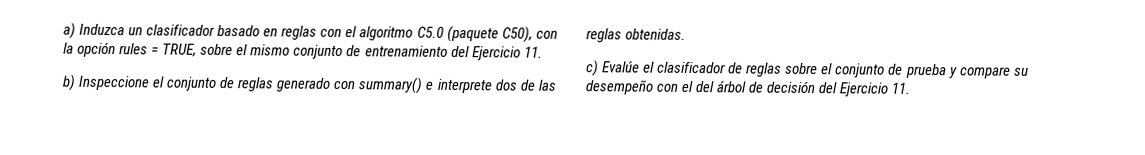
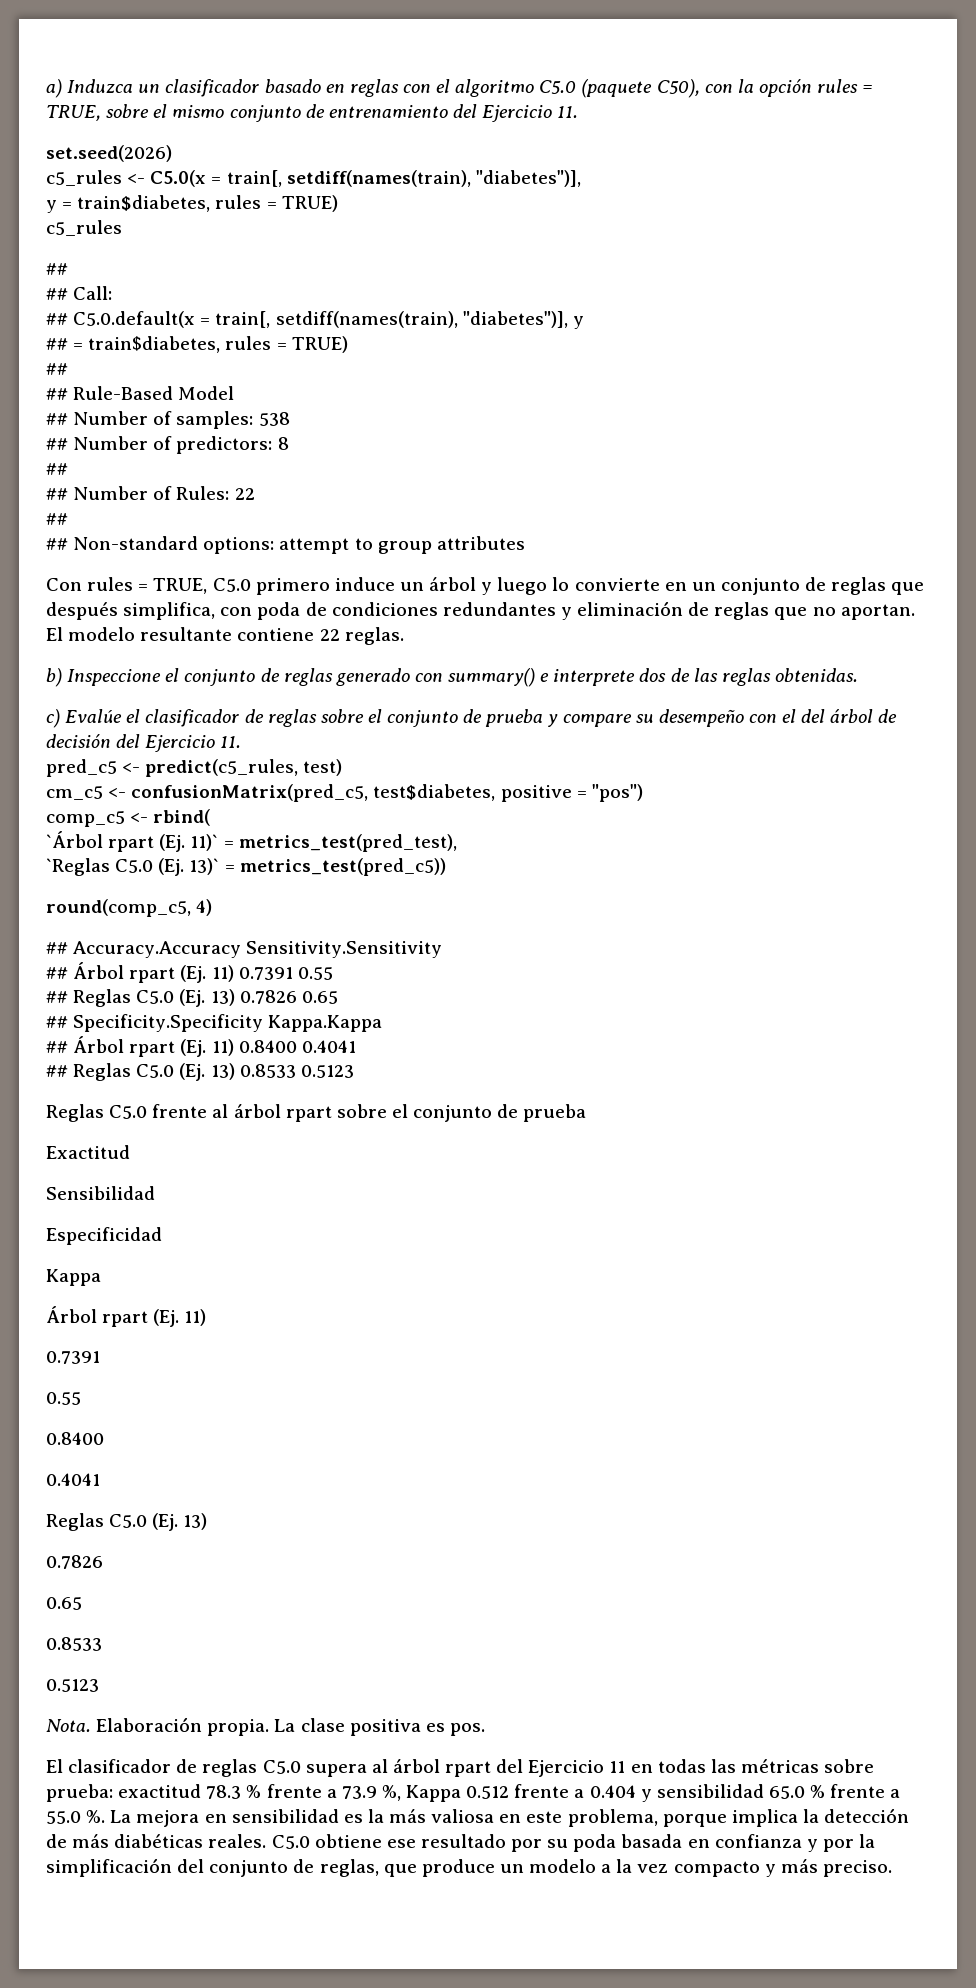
+ set.seed(2026)
+ c5_rules <- C5.0(x = train[, setdiff(names(train), "diabetes")],
+ y = train$diabetes, rules = TRUE)
+ c5_rules
+ ##
+ ## Call:
+ ## C5.0.default(x = train[, setdiff(names(train), "diabetes")], y
+ ## = train$diabetes, rules = TRUE)
+ ##
+ ## Rule-Based Model
+ ## Number of samples: 538
+ ## Number of predictors: 8
+ ##
+ ## Number of Rules: 22
+ ##
+ ## Non-standard options: attempt to group attributes
+ Con rules = TRUE, C5.0 primero induce un árbol y luego lo convierte en un conjunto de reglas que después simplifica, con poda de condiciones redundantes y eliminación de reglas que no aportan. El modelo resultante contiene 22 reglas.
+ pred_c5 <- predict(c5_rules, test)
+ cm_c5 <- confusionMatrix(pred_c5, test$diabetes, positive = "pos")
+ comp_c5 <- rbind(
+ `Árbol rpart (Ej. 11)` = metrics_test(pred_test),
+ `Reglas C5.0 (Ej. 13)` = metrics_test(pred_c5))
+ round(comp_c5, 4)
+ ## Accuracy.Accuracy Sensitivity.Sensitivity
+ ## Árbol rpart (Ej. 11) 0.7391 0.55
+ ## Reglas C5.0 (Ej. 13) 0.7826 0.65
+ ## Specificity.Specificity Kappa.Kappa
+ ## Árbol rpart (Ej. 11) 0.8400 0.4041
+ ## Reglas C5.0 (Ej. 13) 0.8533 0.5123
+ Reglas C5.0 frente al árbol rpart sobre el conjunto de prueba
+ Exactitud
+ Sensibilidad
+ Especificidad
+ Kappa
+ Árbol rpart (Ej. 11)
+ 0.7391
+ 0.55
+ 0.8400
+ 0.4041
+ Reglas C5.0 (Ej. 13)
+ 0.7826
+ 0.65
+ 0.8533
+ 0.5123
+ Nota. Elaboración propia. La clase positiva es pos.
+ El clasificador de reglas C5.0 supera al árbol rpart del Ejercicio 11 en todas las métricas sobre prueba: exactitud 78.3 % frente a 73.9 %, Kappa 0.512 frente a 0.404 y sensibilidad 65.0 % frente a 55.0 %. La mejora en sensibilidad es la más valiosa en este problema, porque implica la detección de más diabéticas reales. C5.0 obtiene ese resultado por su poda basada en confianza y por la simplificación del conjunto de reglas, que produce un modelo a la vez compacto y más preciso.

